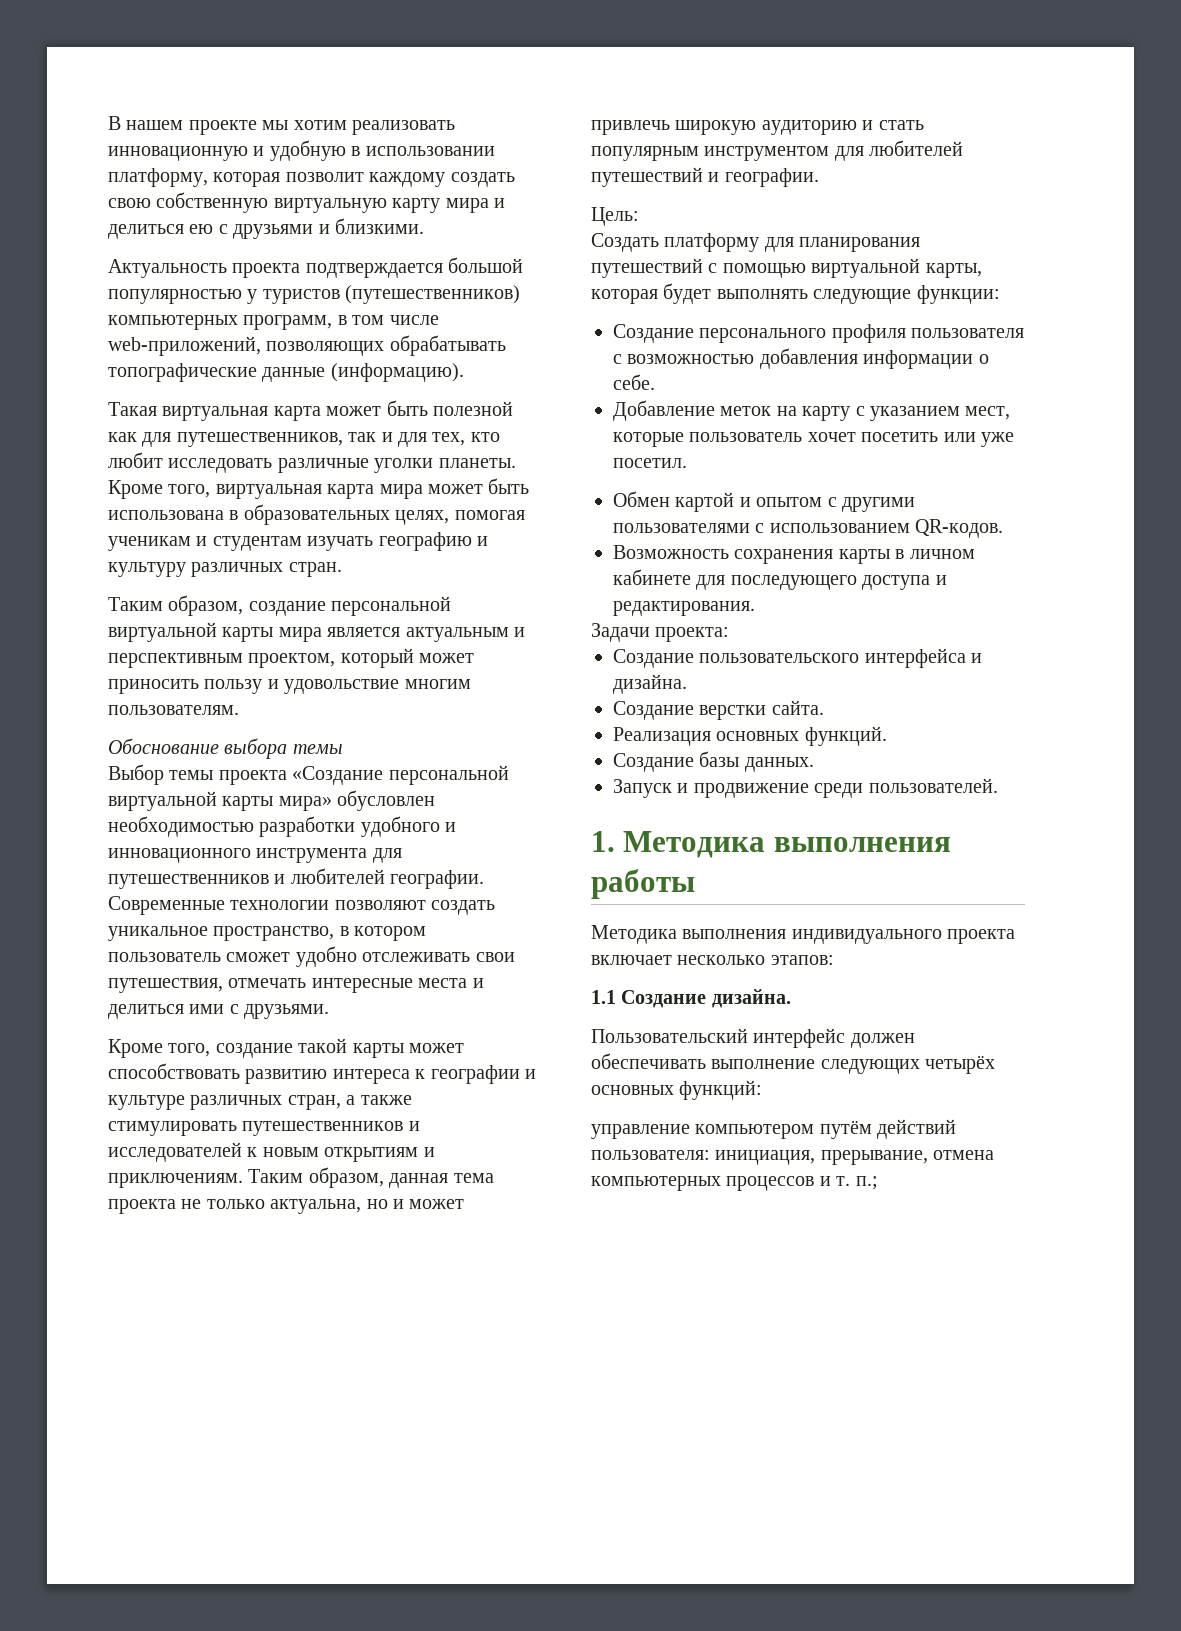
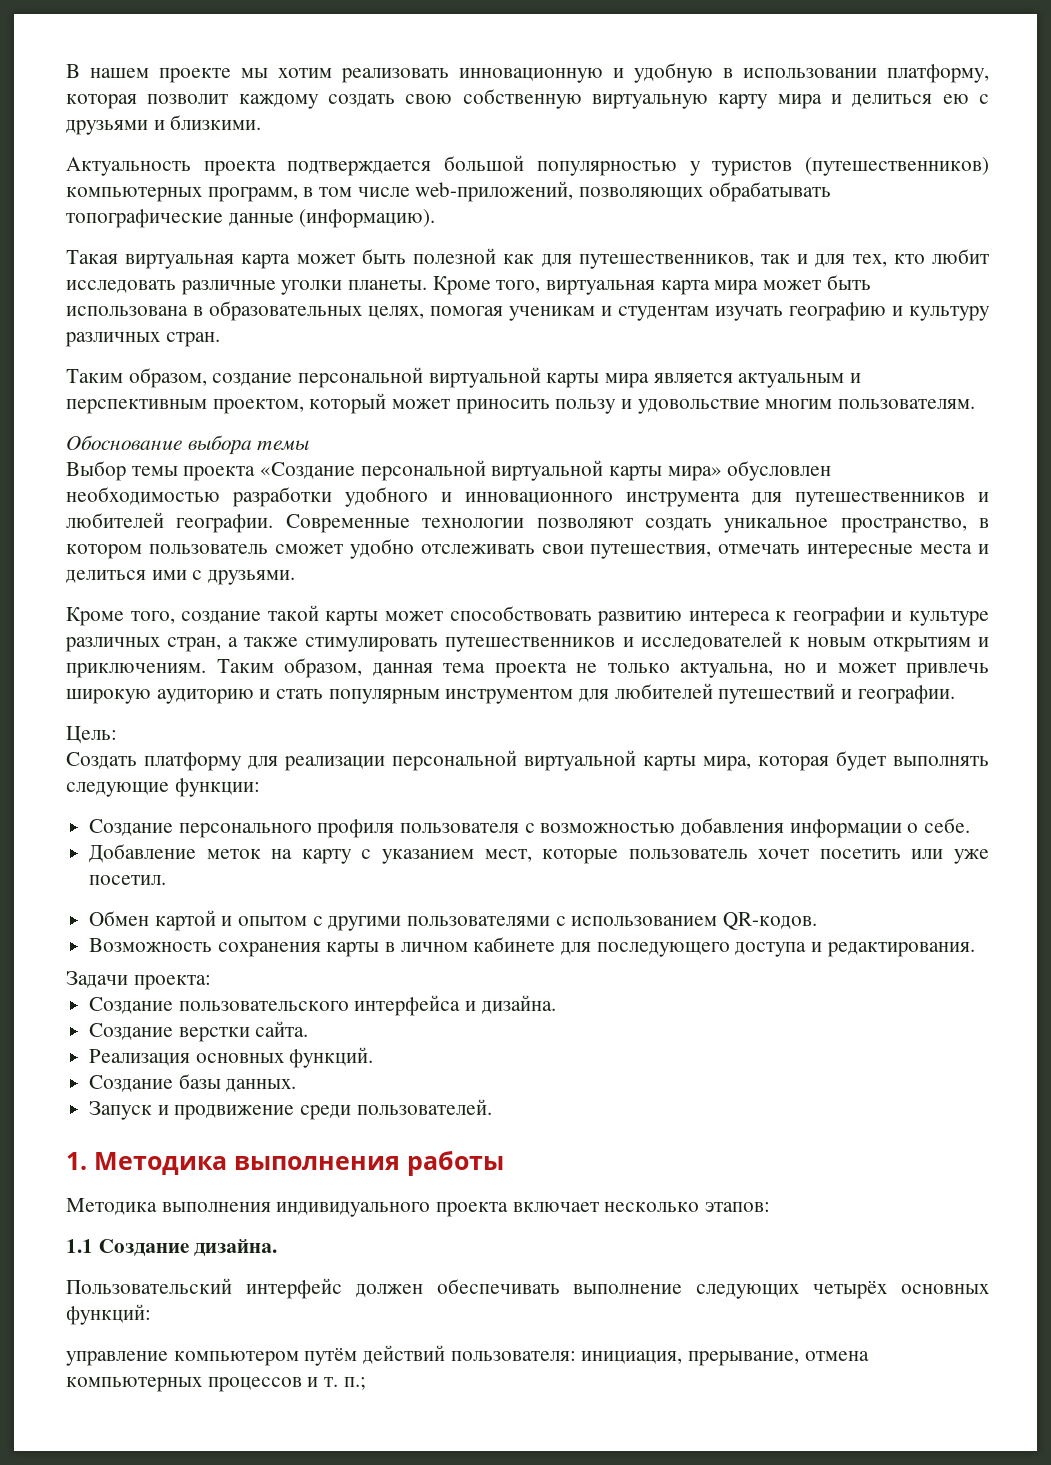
- Создать платформу для планирования путешествий с помощью виртуальной карты, которая будет выполнять следующие функции:
+ Создать платформу для реализации персональной виртуальной карты мира, которая будет выполнять следующие функции:

